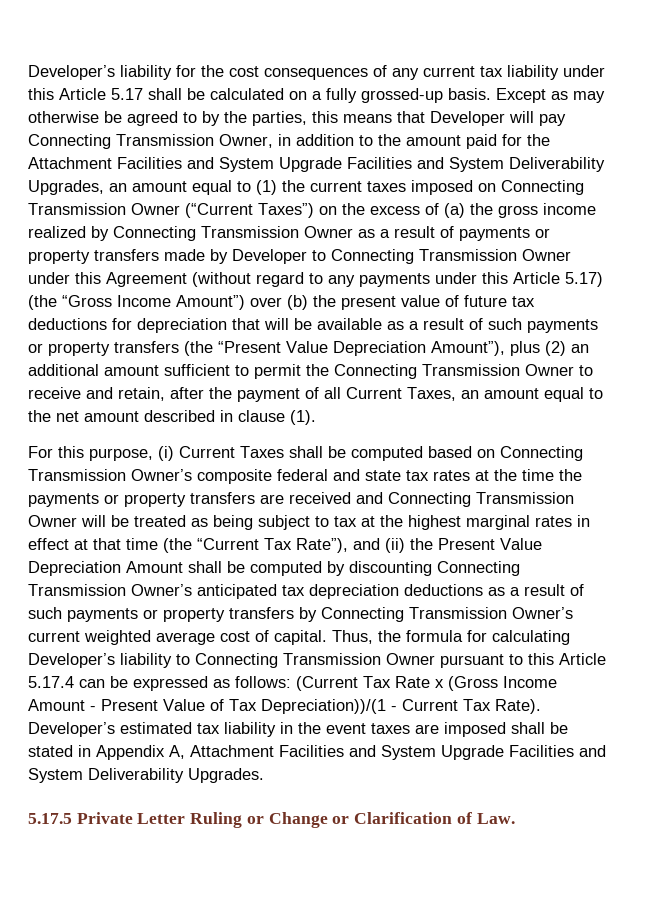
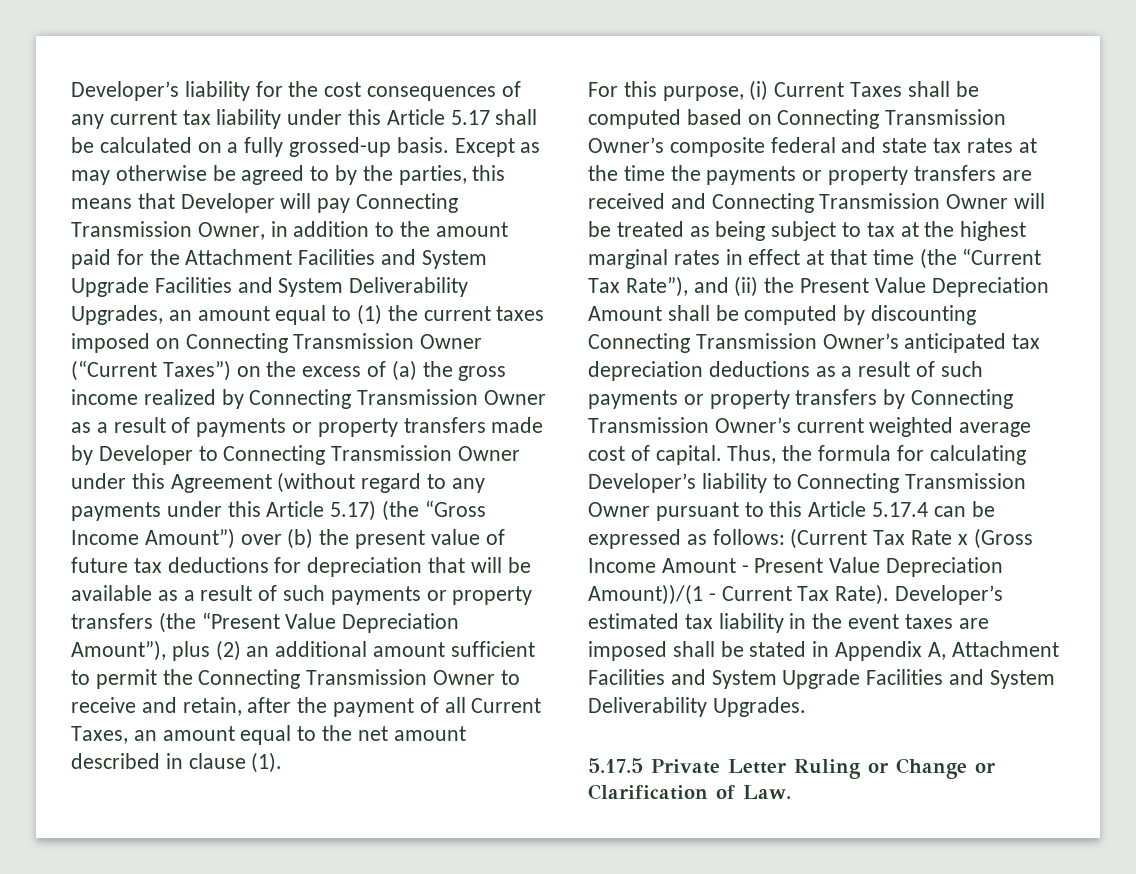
- Thus, the formula for calculating Developer’s liability to Connecting Transmission Owner pursuant to this Article 5.17.4 can be expressed as follows: (Current Tax Rate x (Gross Income Amount - Present Value of Tax Depreciation))/(1 - Current Tax Rate).
+ Thus, the formula for calculating Developer’s liability to Connecting Transmission Owner pursuant to this Article 5.17.4 can be expressed as follows: (Current Tax Rate x (Gross Income Amount - Present Value Depreciation Amount))/(1 - Current Tax Rate).

